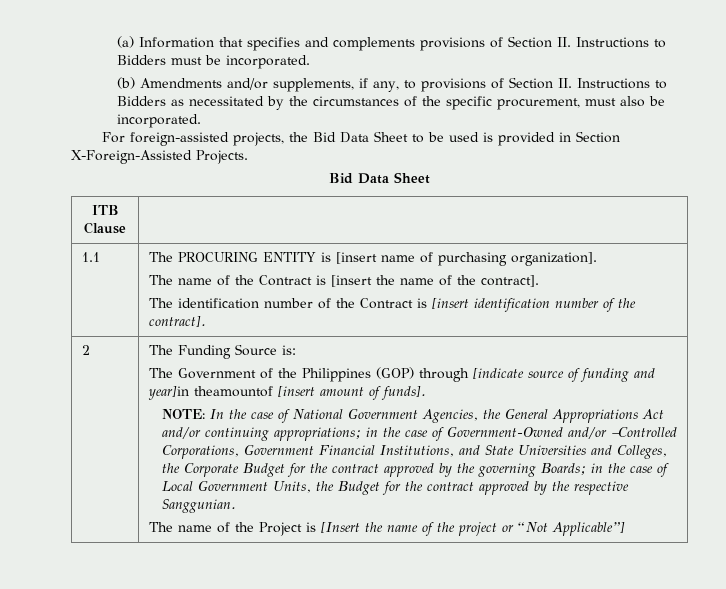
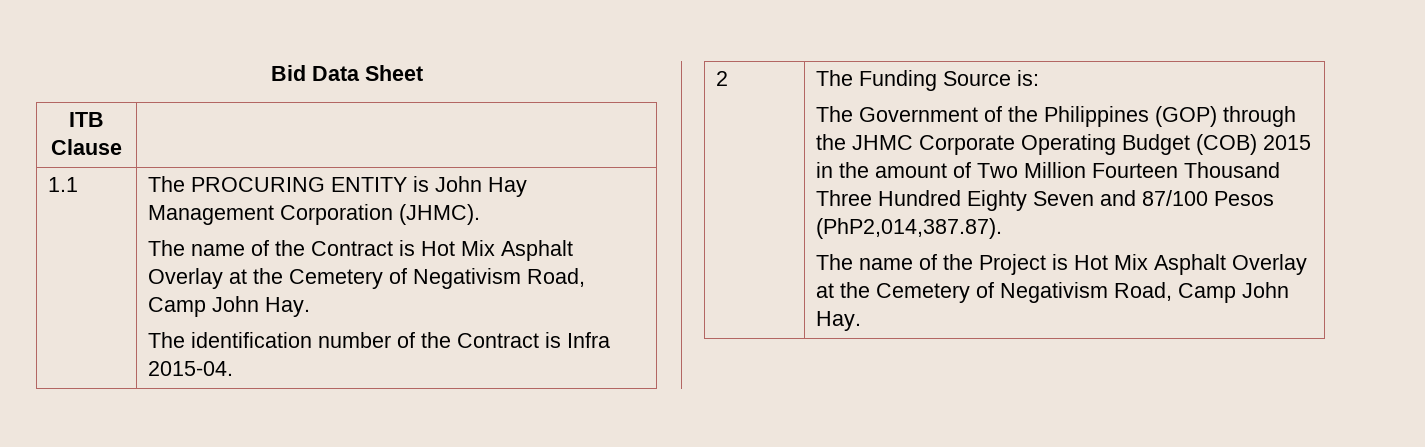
- (a) Information that specifies and complements provisions of Section II. Instructions to Bidders must be incorporated.
- (b) Amendments and/or supplements, if any, to provisions of Section II. Instructions to Bidders as necessitated by the circumstances of the specific procurement, must also be incorporated.
- For foreign-assisted projects, the Bid Data Sheet to be used is provided in Section X-Foreign-Assisted Projects.
- 1.1 | The PROCURING ENTITY is [insert name of purchasing organization].
- The name of the Contract is [insert the name of the contract].
- The identification number of the Contract is [insert identification number of the contract].
+ 1.1 | The PROCURING ENTITY is John Hay Management Corporation (JHMC).
+ The name of the Contract is Hot Mix Asphalt Overlay at the Cemetery of Negativism Road, Camp John Hay.
+ The identification number of the Contract is Infra 2015-04.
- The Government of the Philippines (GOP) through [indicate source of funding and year]in theamountof [insert amount of funds].
- NOTE: In the case of National Government Agencies, the General Appropriations Act and/or continuing appropriations; in the case of Government-Owned and/or –Controlled Corporations, Government Financial Institutions, and State Universities and Colleges, the Corporate Budget for the contract approved by the governing Boards; in the case of Local Government Units, the Budget for the contract approved by the respective Sanggunian.
+ The Government of the Philippines (GOP) through the JHMC Corporate Operating Budget (COB) 2015 in the amount of Two Million Fourteen Thousand Three Hundred Eighty Seven and 87/100 Pesos (PhP2,014,387.87).
- The name of the Project is [Insert the name of the project or “Not Applicable”]
+ The name of the Project is Hot Mix Asphalt Overlay at the Cemetery of Negativism Road, Camp John Hay.

